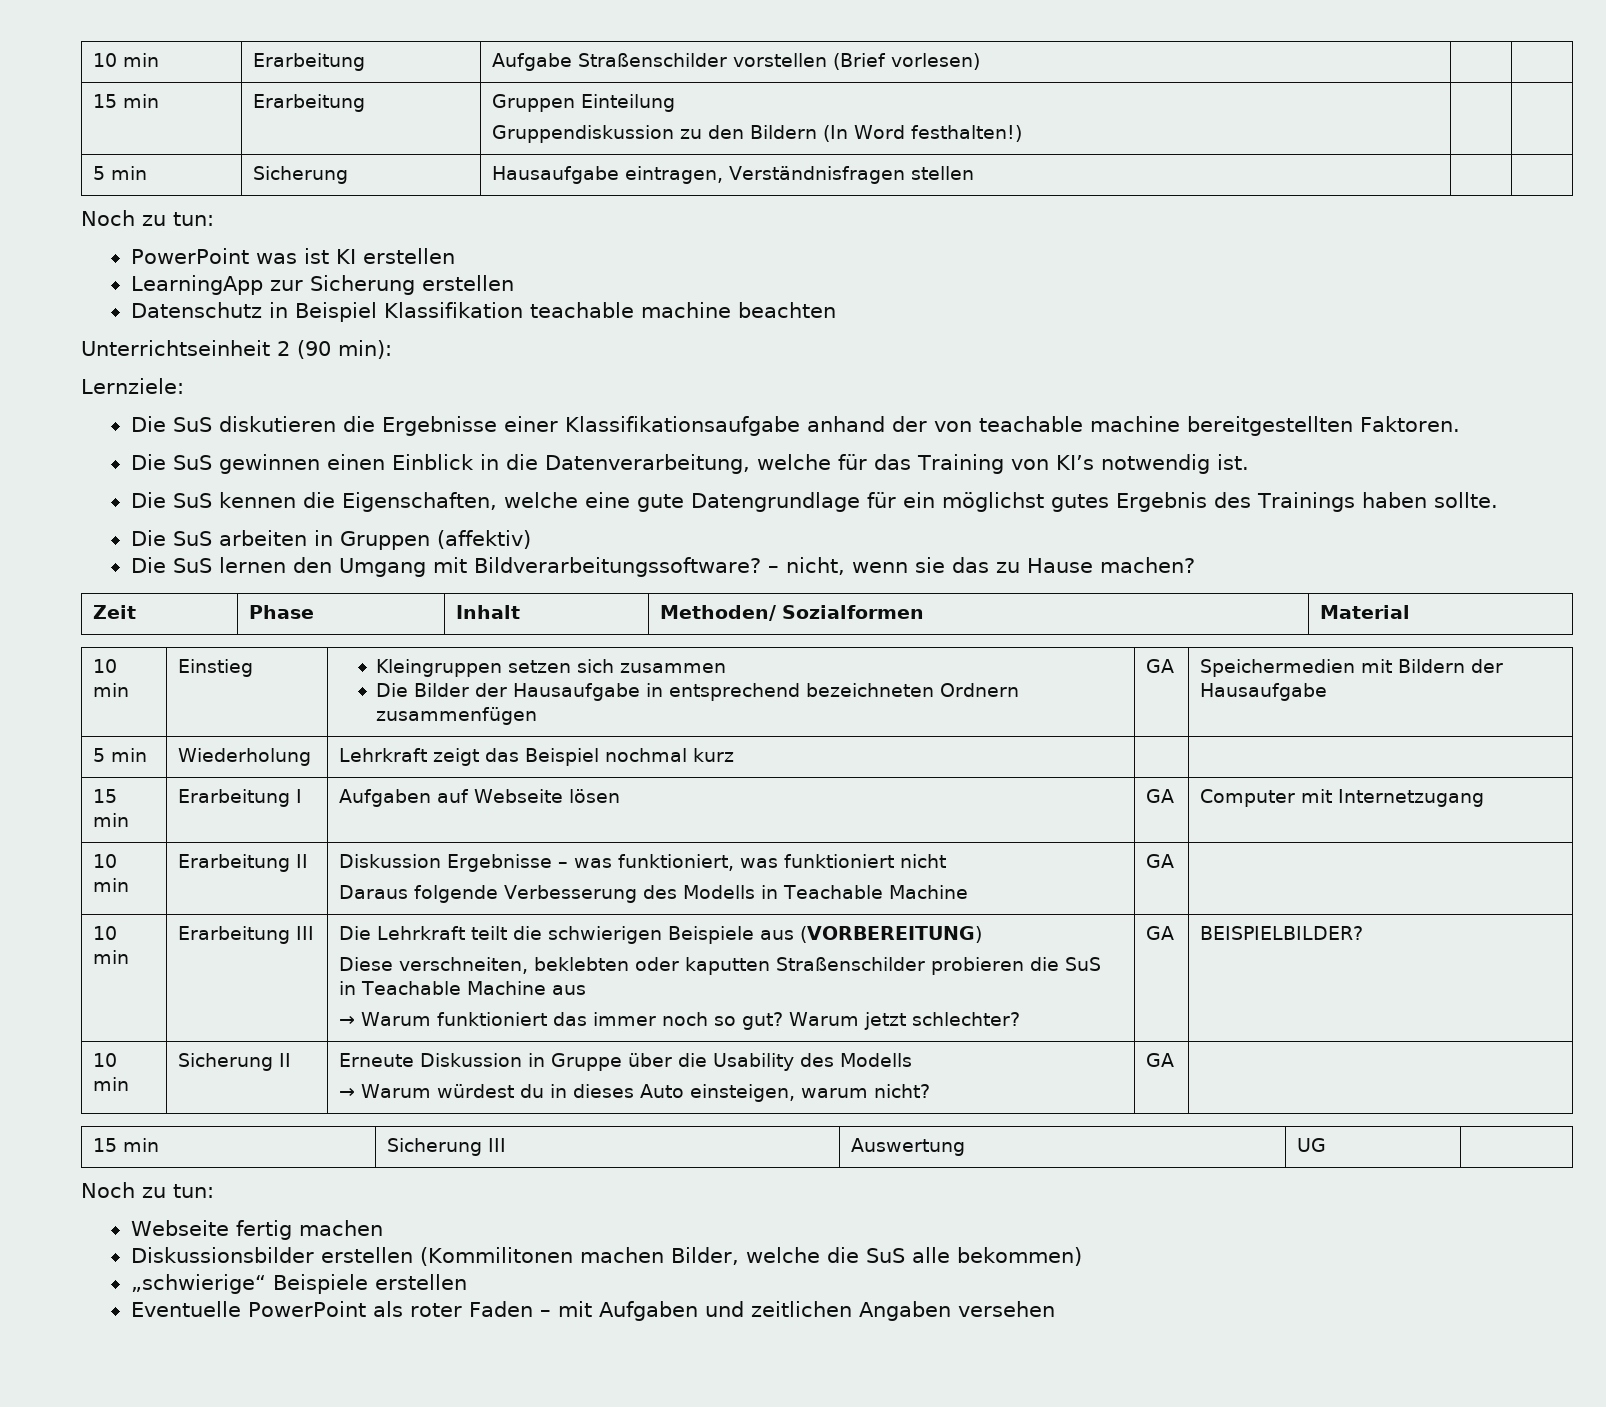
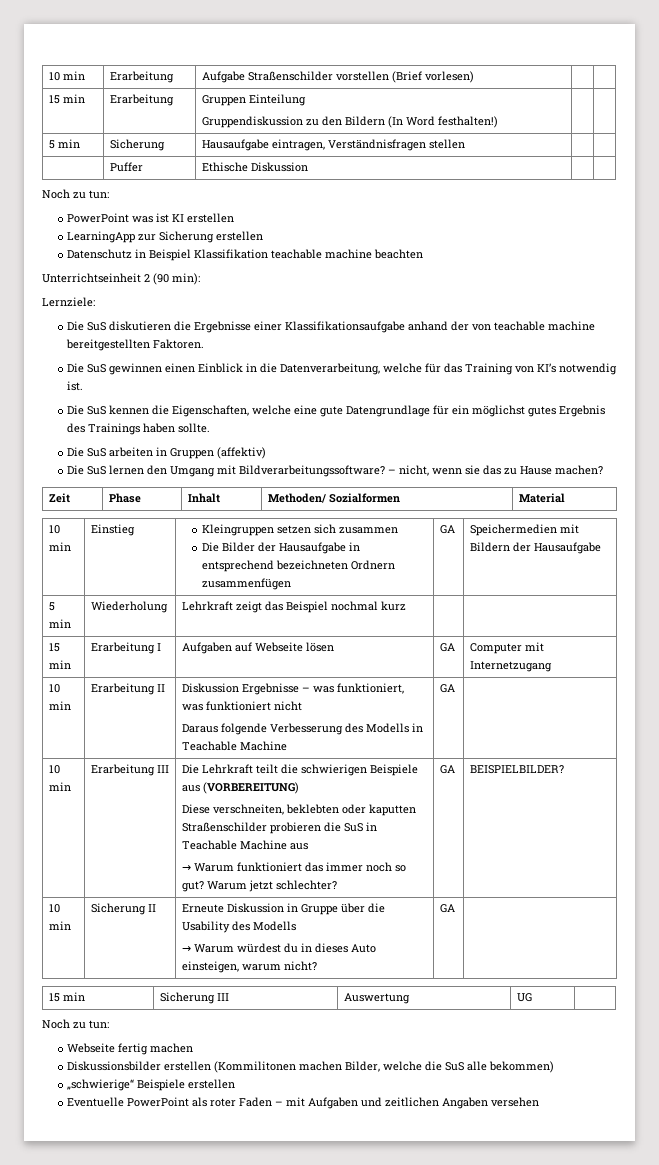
+ | Puffer | Ethische Diskussion | |

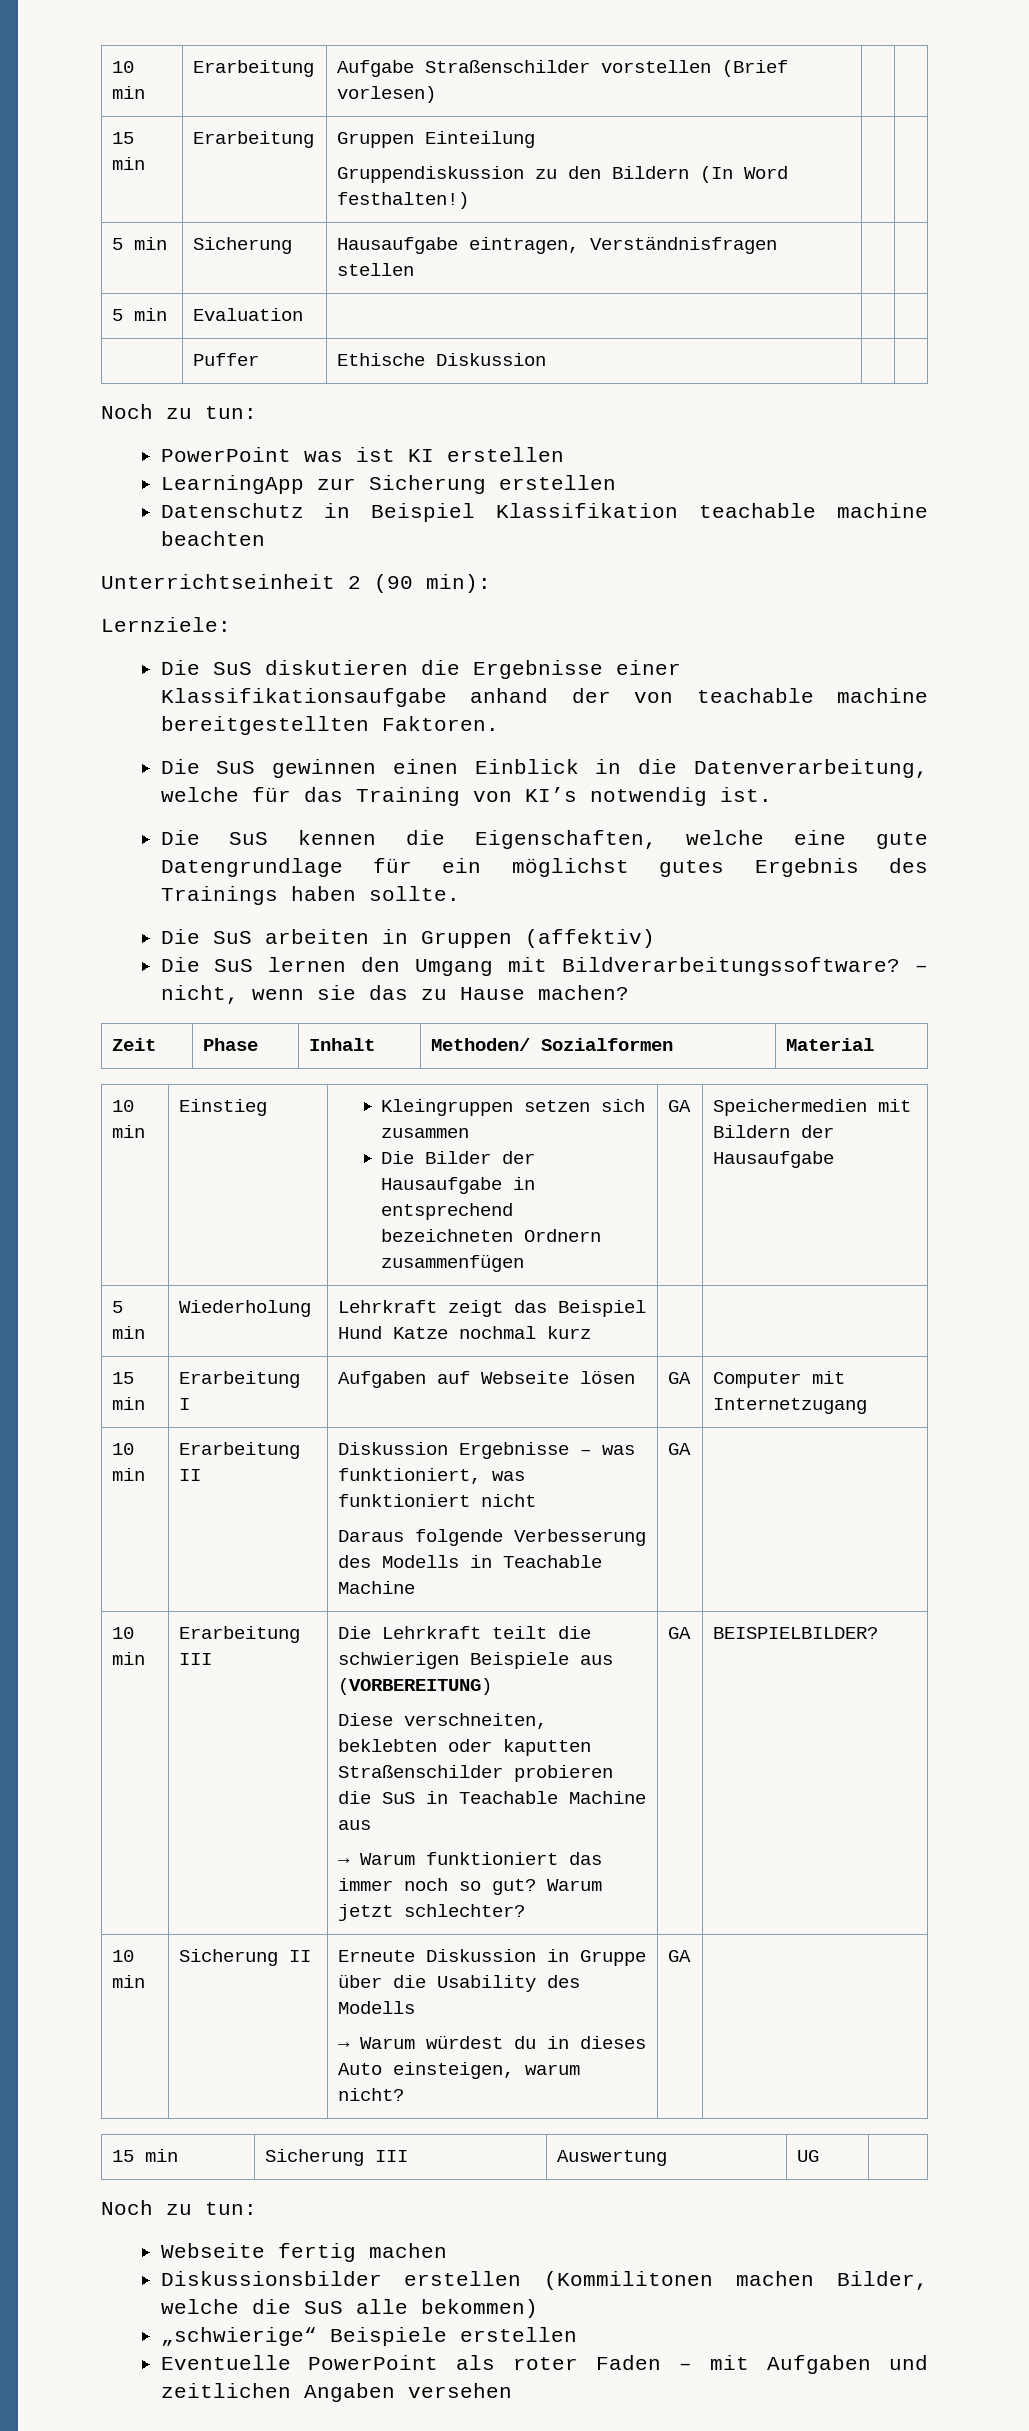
+ 5 min | Evaluation | | |
- 5 min | Wiederholung | Lehrkraft zeigt das Beispiel nochmal kurz | |
+ 5 min | Wiederholung | Lehrkraft zeigt das Beispiel Hund Katze nochmal kurz | |

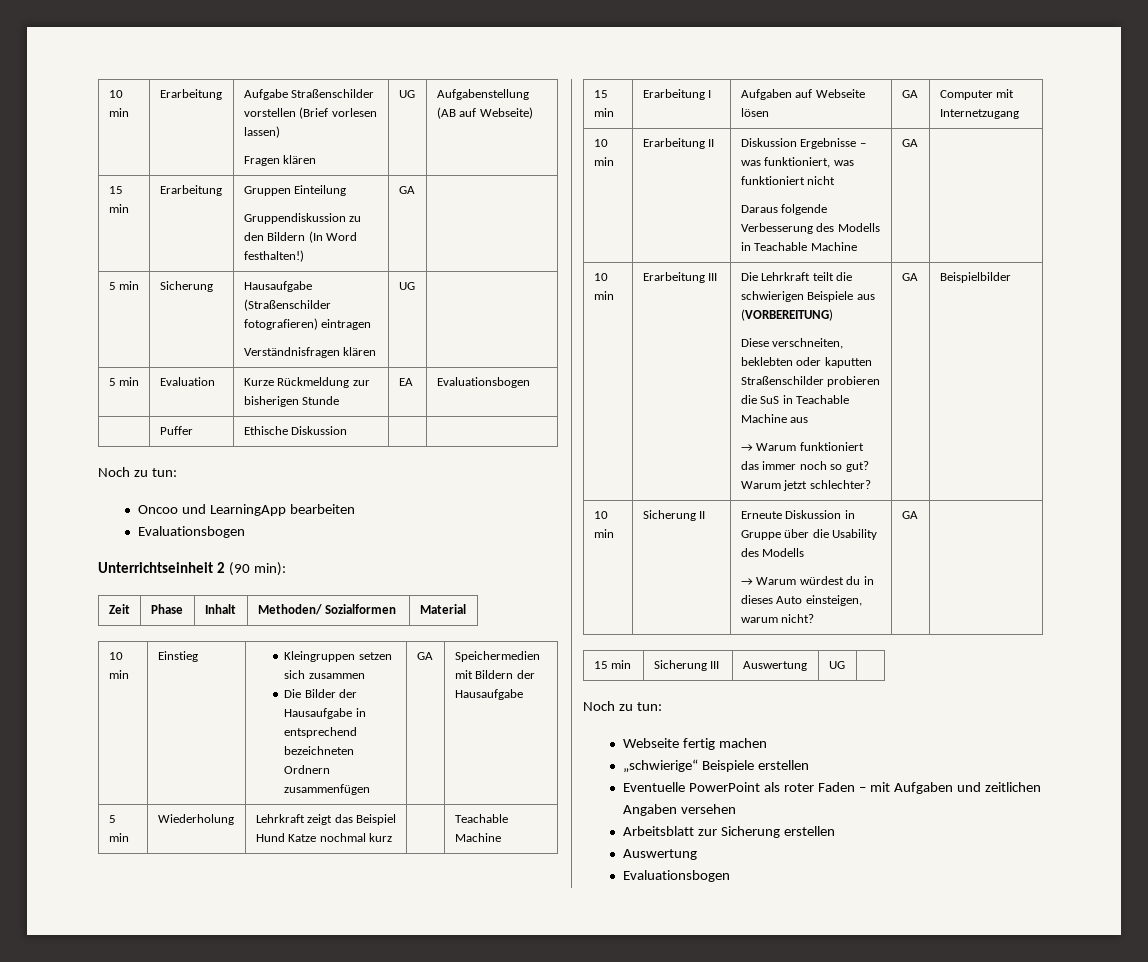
- 10 min | Erarbeitung | Aufgabe Straßenschilder vorstellen (Brief vorlesen) | |
+ 10 min | Erarbeitung | Aufgabe Straßenschilder vorstellen (Brief vorlesen lassen)
+ Fragen klären | UG | Aufgabenstellung (AB auf Webseite)
  15 min | Erarbeitung | Gruppen Einteilung
- Gruppendiskussion zu den Bildern (In Word festhalten!) | |
+ Gruppendiskussion zu den Bildern (In Word festhalten!) | GA |
- 5 min | Sicherung | Hausaufgabe eintragen, Verständnisfragen stellen | |
- 5 min | Evaluation | | |
+ 5 min | Sicherung | Hausaufgabe (Straßenschilder fotografieren) eintragen
+ Verständnisfragen klären | UG |
+ 5 min | Evaluation | Kurze Rückmeldung zur bisherigen Stunde | EA | Evaluationsbogen
- PowerPoint was ist KI erstellen
- LearningApp zur Sicherung erstellen
- Datenschutz in Beispiel Klassifikation teachable machine beachten
+ Oncoo und LearningApp bearbeiten
+ Evaluationsbogen
  Unterrichtseinheit 2 (90 min):
- Lernziele:
- Die SuS diskutieren die Ergebnisse einer Klassifikationsaufgabe anhand der von teachable machine bereitgestellten Faktoren.
- Die SuS gewinnen einen Einblick in die Datenverarbeitung, welche für das Training von KI’s notwendig ist.
- Die SuS kennen die Eigenschaften, welche eine gute Datengrundlage für ein möglichst gutes Ergebnis des Trainings haben sollte.
- Die SuS arbeiten in Gruppen (affektiv)
- Die SuS lernen den Umgang mit Bildverarbeitungssoftware? – nicht, wenn sie das zu Hause machen?
- 5 min | Wiederholung | Lehrkraft zeigt das Beispiel Hund Katze nochmal kurz | |
+ 5 min | Wiederholung | Lehrkraft zeigt das Beispiel Hund Katze nochmal kurz | | Teachable Machine
  10 min | Erarbeitung III | Die Lehrkraft teilt die schwierigen Beispiele aus (VORBEREITUNG)
  Diese verschneiten, beklebten oder kaputten Straßenschilder probieren die SuS in Teachable Machine aus
- → Warum funktioniert das immer noch so gut? Warum jetzt schlechter? | GA | BEISPIELBILDER?
+ → Warum funktioniert das immer noch so gut? Warum jetzt schlechter? | GA | Beispielbilder
- Diskussionsbilder erstellen (Kommilitonen machen Bilder, welche die SuS alle bekommen)
+ Arbeitsblatt zur Sicherung erstellen
+ Auswertung
+ Evaluationsbogen

